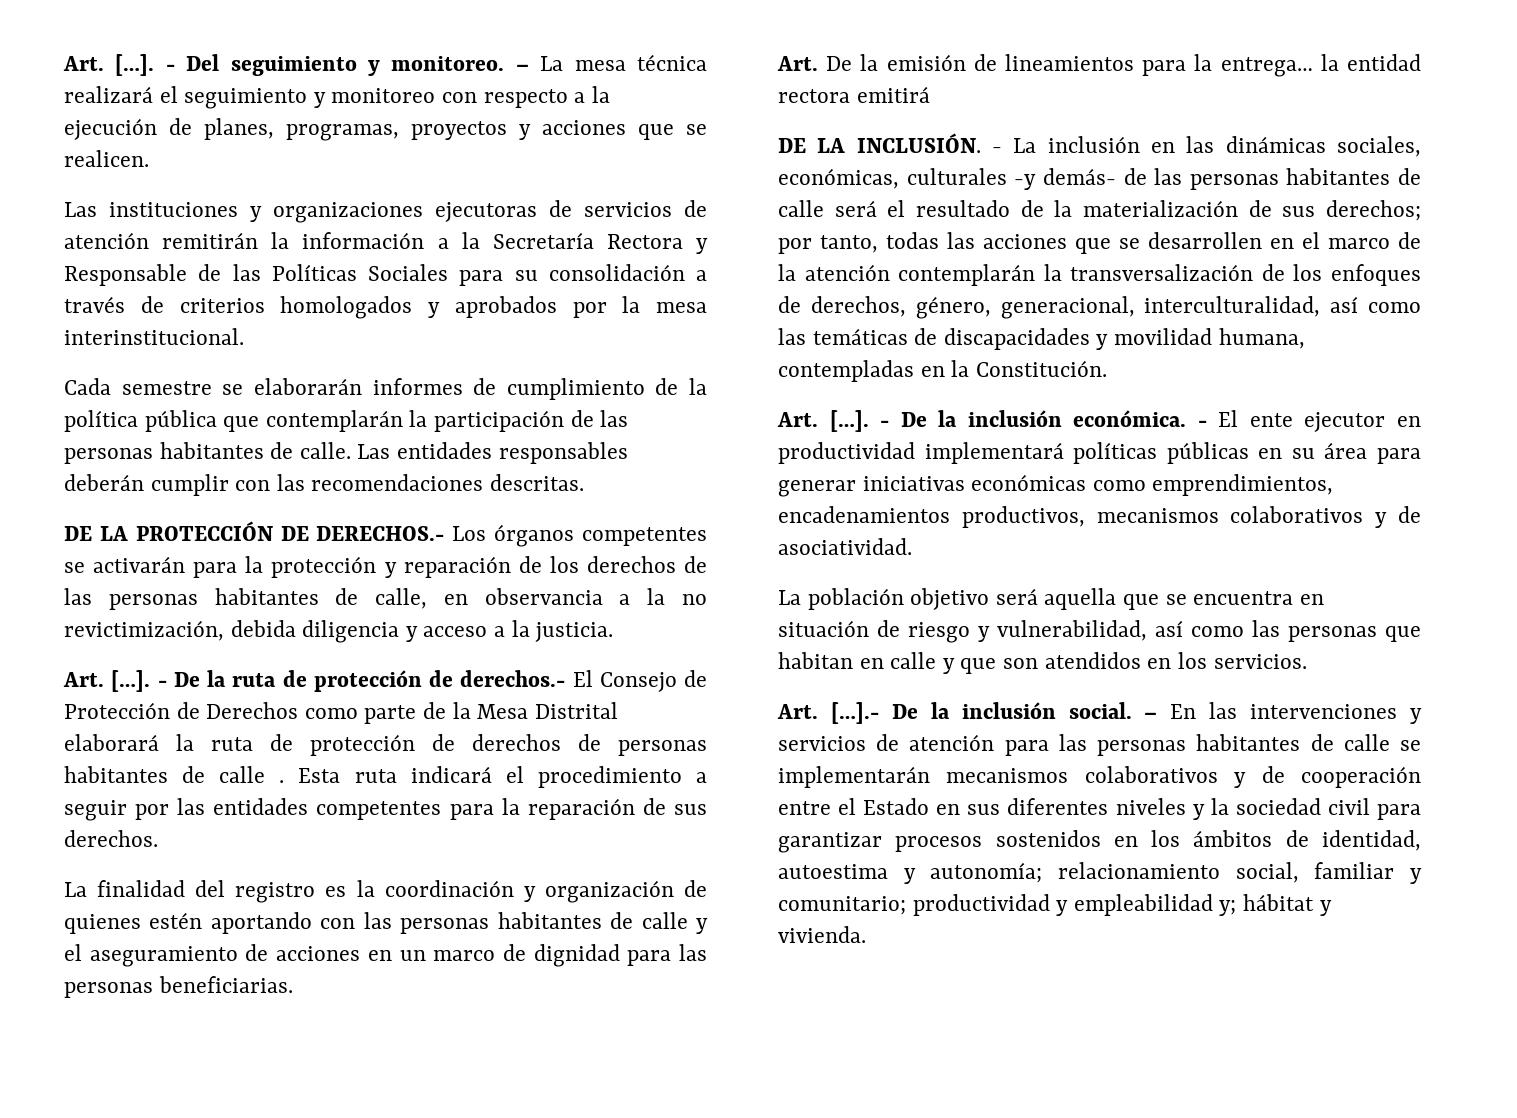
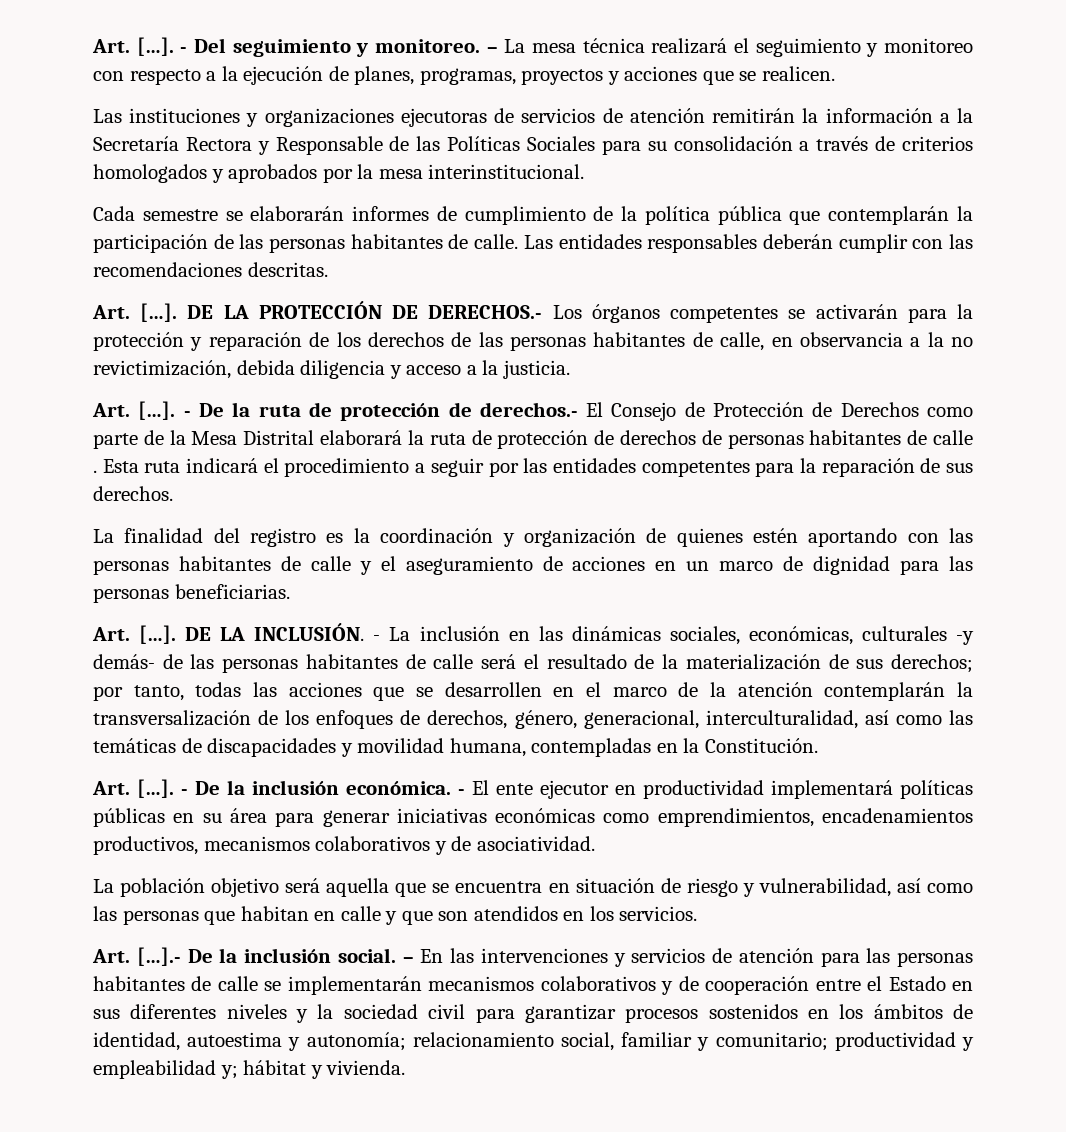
  Las entidades responsables deberán cumplir con las recomendaciones descritas.
- DE LA PROTECCIÓN DE DERECHOS.- Los órganos competentes se activarán para la protección y reparación de los derechos de las personas habitantes de calle, en observancia a la no revictimización, debida diligencia y acceso a la justicia.
+ Art. […]. DE LA PROTECCIÓN DE DERECHOS.- Los órganos competentes se activarán para la protección y reparación de los derechos de las personas habitantes de calle, en observancia a la no revictimización, debida diligencia y acceso a la justicia.
- Art. De la emisión de lineamientos para la entrega… la entidad rectora emitirá
- DE LA INCLUSIÓN.
+ Art. […]. DE LA INCLUSIÓN.

